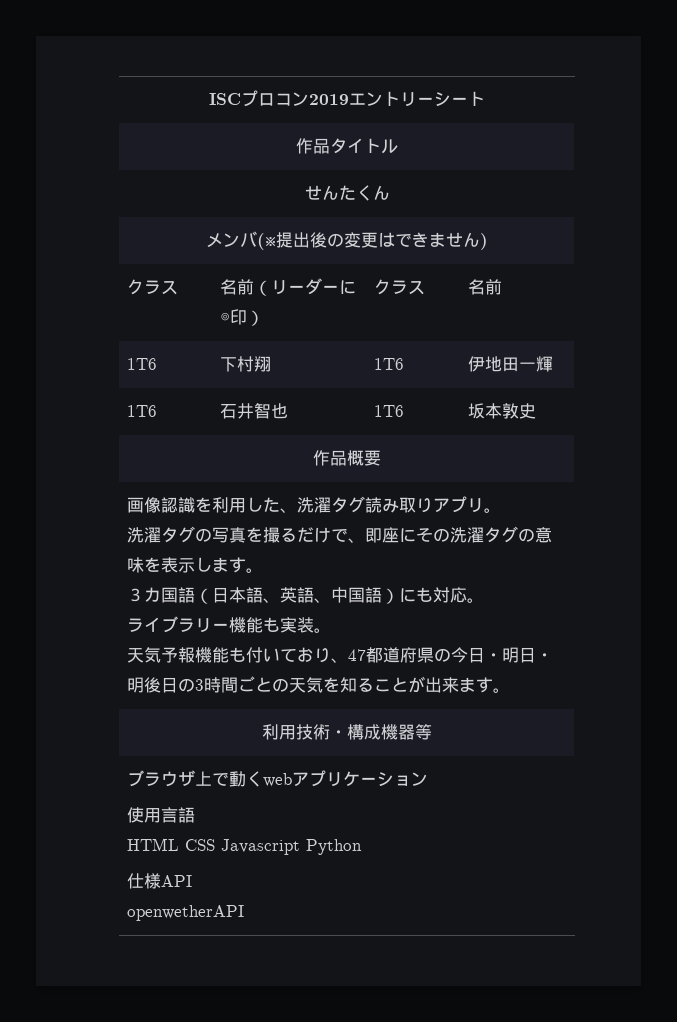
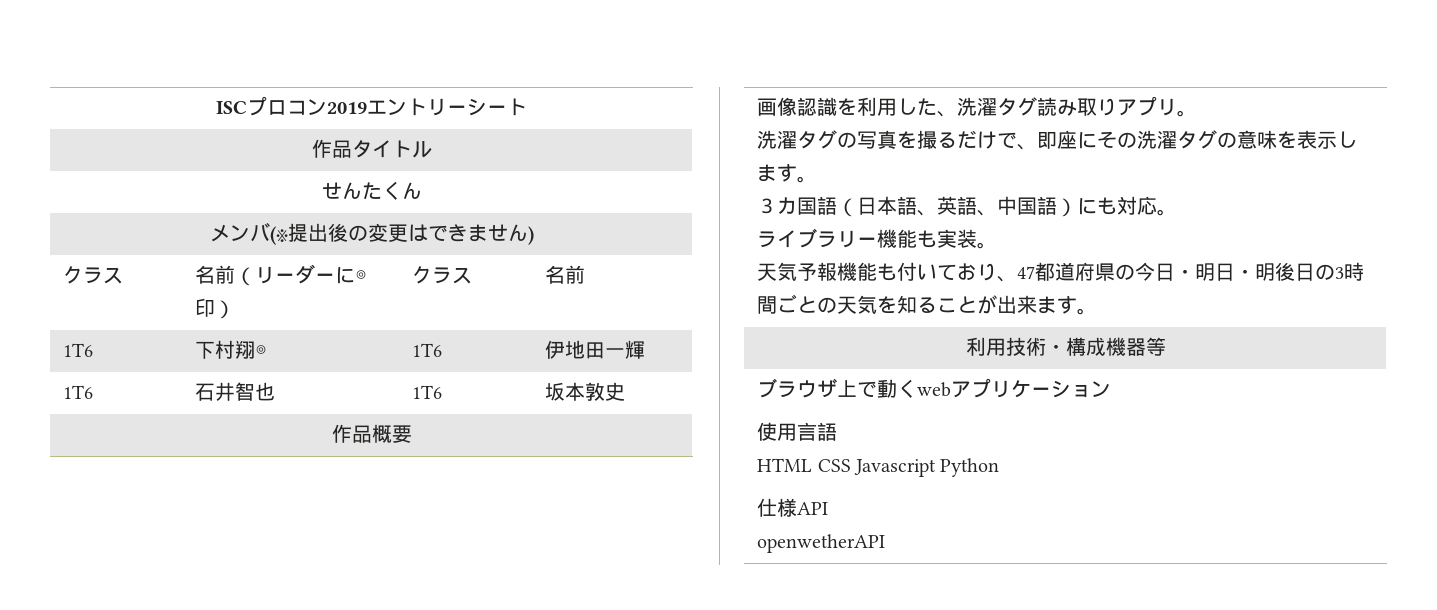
- 1T6 | 下村翔 | 1T6 | 伊地田一輝
+ 1T6 | 下村翔◎ | 1T6 | 伊地田一輝

